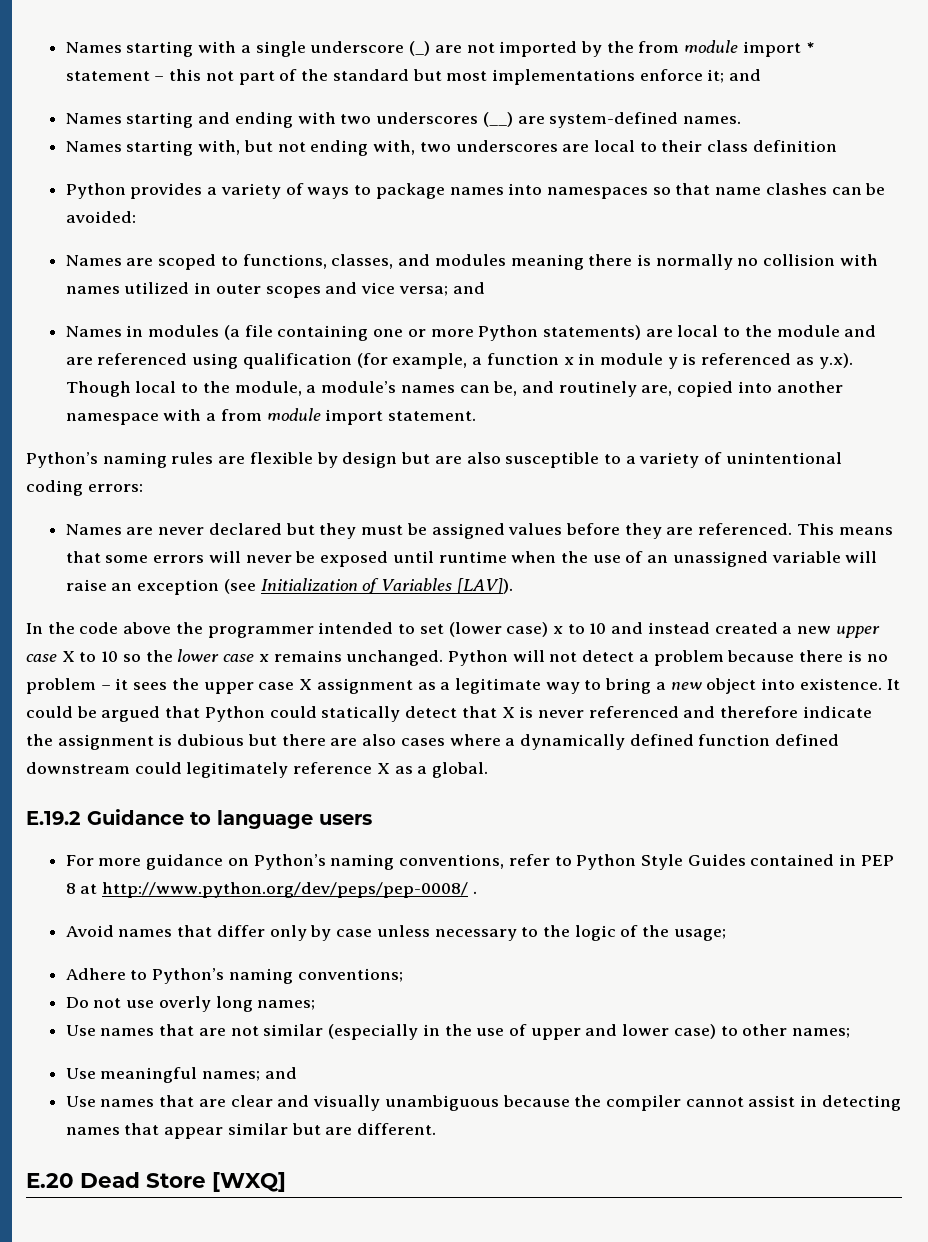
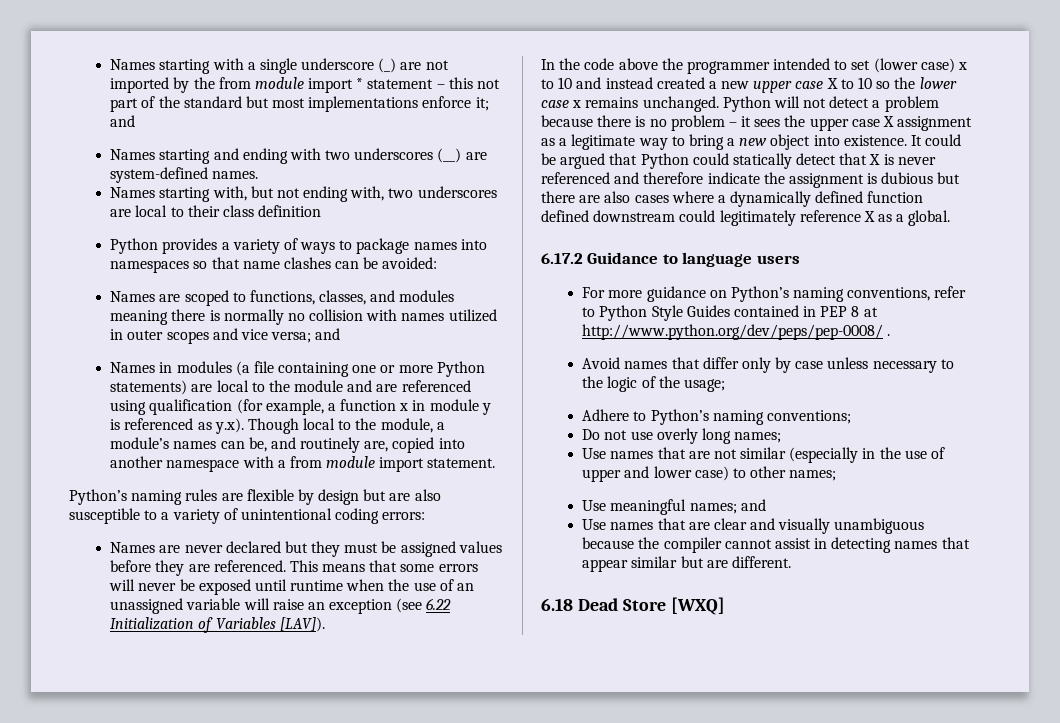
- This means that some errors will never be exposed until runtime when the use of an unassigned variable will raise an exception (see Initialization of Variables [LAV]).
+ This means that some errors will never be exposed until runtime when the use of an unassigned variable will raise an exception (see 6.22 Initialization of Variables [LAV]).
- E.19.2 Guidance to language users
+ 6.17.2 Guidance to language users
- E.20 Dead Store [WXQ]
+ 6.18 Dead Store [WXQ]

